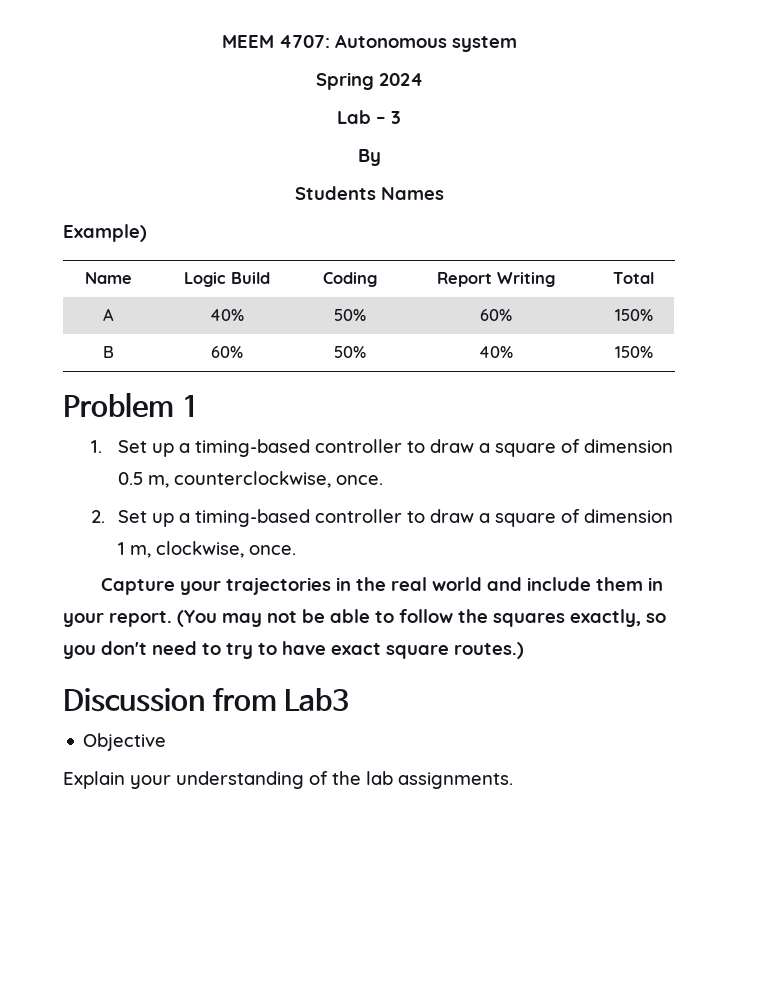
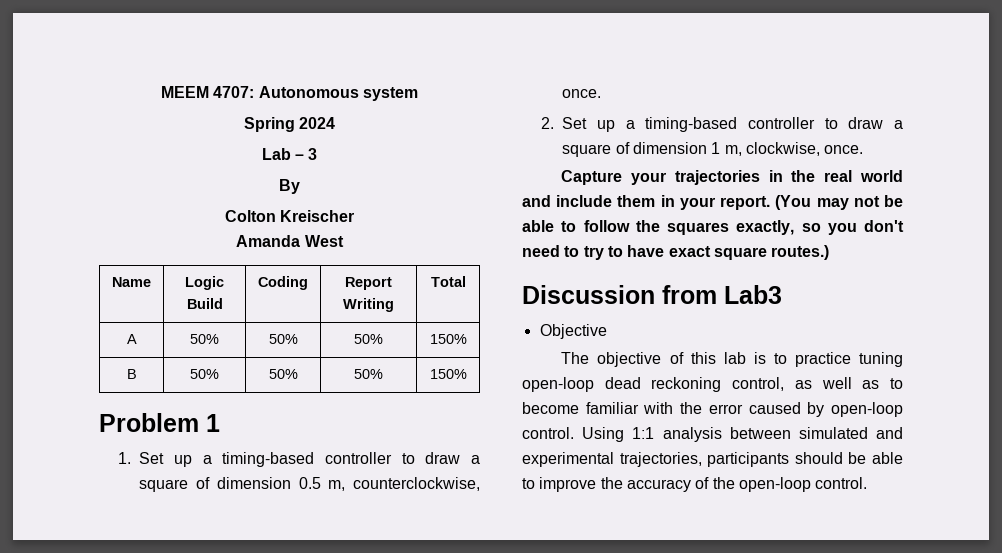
- Students Names
- Example)
+ Colton Kreischer
+ Amanda West
- A | 40% | 50% | 60% | 150%
+ A | 50% | 50% | 50% | 150%
- B | 60% | 50% | 40% | 150%
+ B | 50% | 50% | 50% | 150%
- Explain your understanding of the lab assignments.
+ The objective of this lab is to practice tuning open-loop dead reckoning control, as well as to become familiar with the error caused by open-loop control. Using 1:1 analysis between simulated and experimental trajectories, participants should be able to improve the accuracy of the open-loop control.

